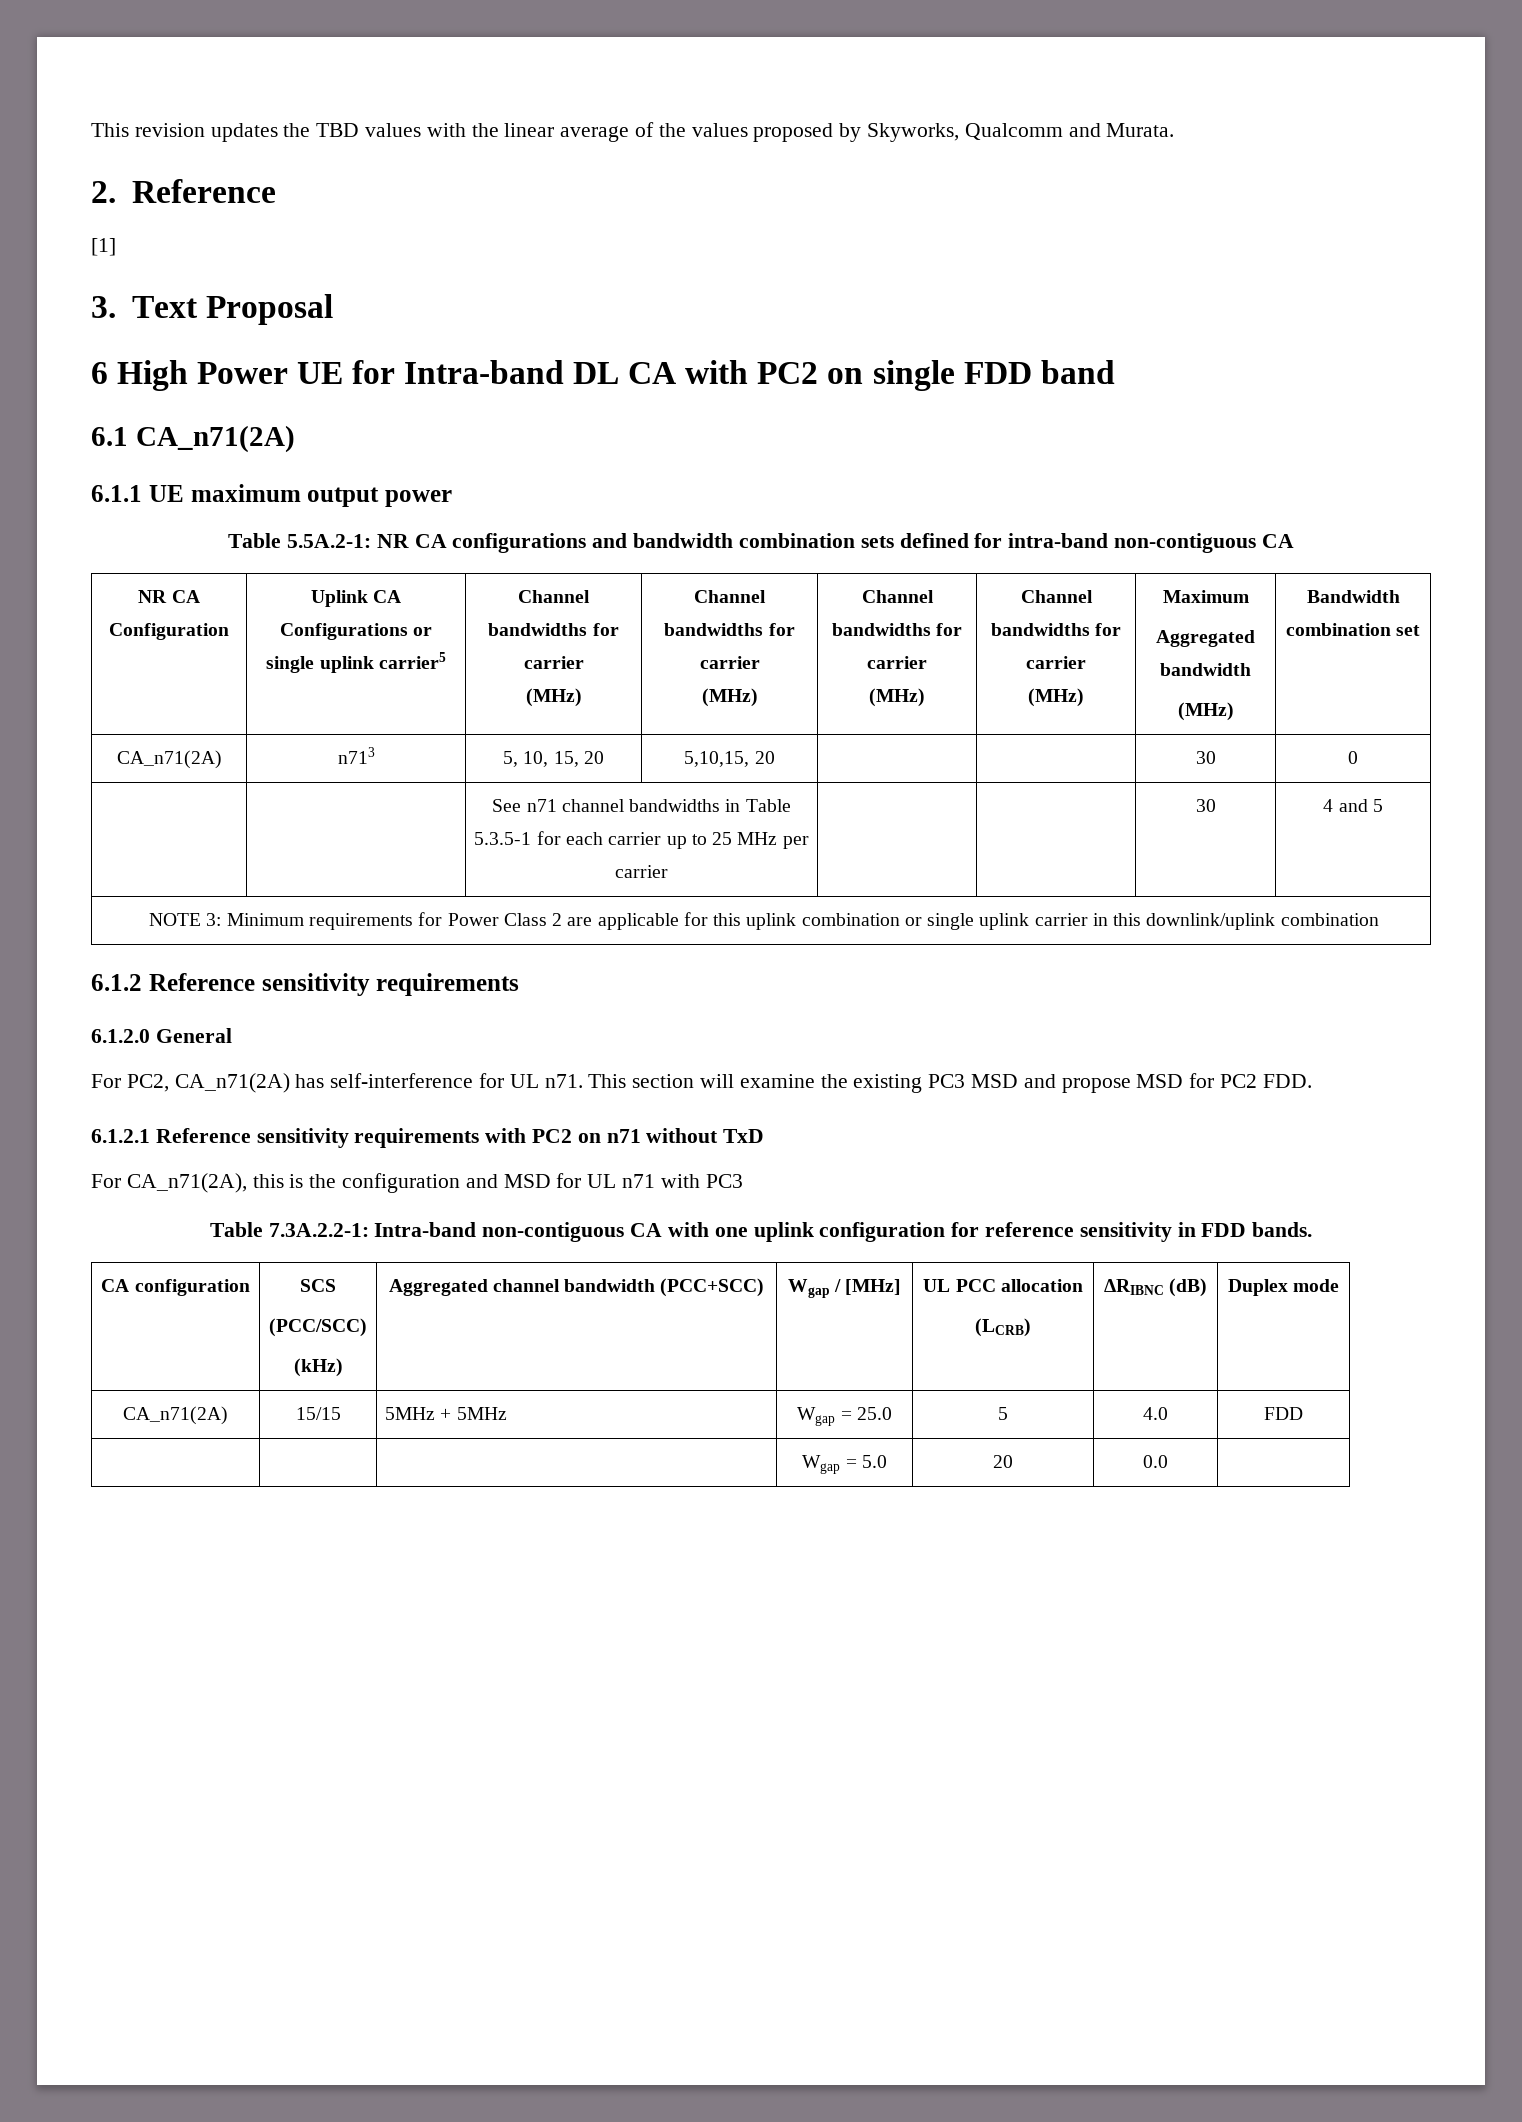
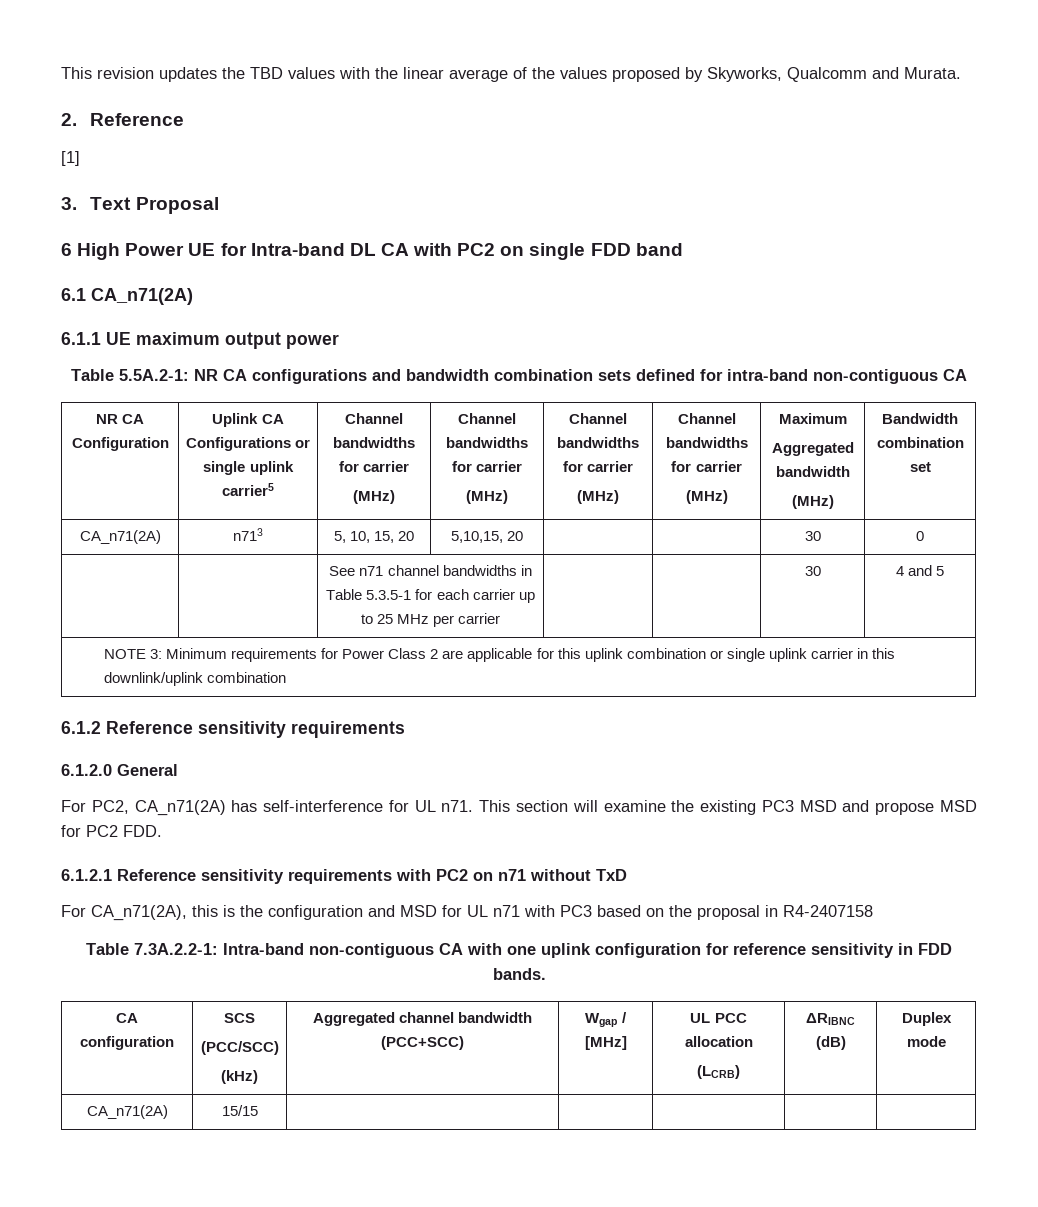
- For CA_n71(2A), this is the configuration and MSD for UL n71 with PC3
+ For CA_n71(2A), this is the configuration and MSD for UL n71 with PC3 based on the proposal in R4-2407158
- CA_n71(2A) | 15/15 | 5MHz + 5MHz | Wgap = 25.0 | 5 | 4.0 | FDD
- | | | Wgap = 5.0 | 20 | 0.0 |
+ CA_n71(2A) | 15/15 | | | | |

